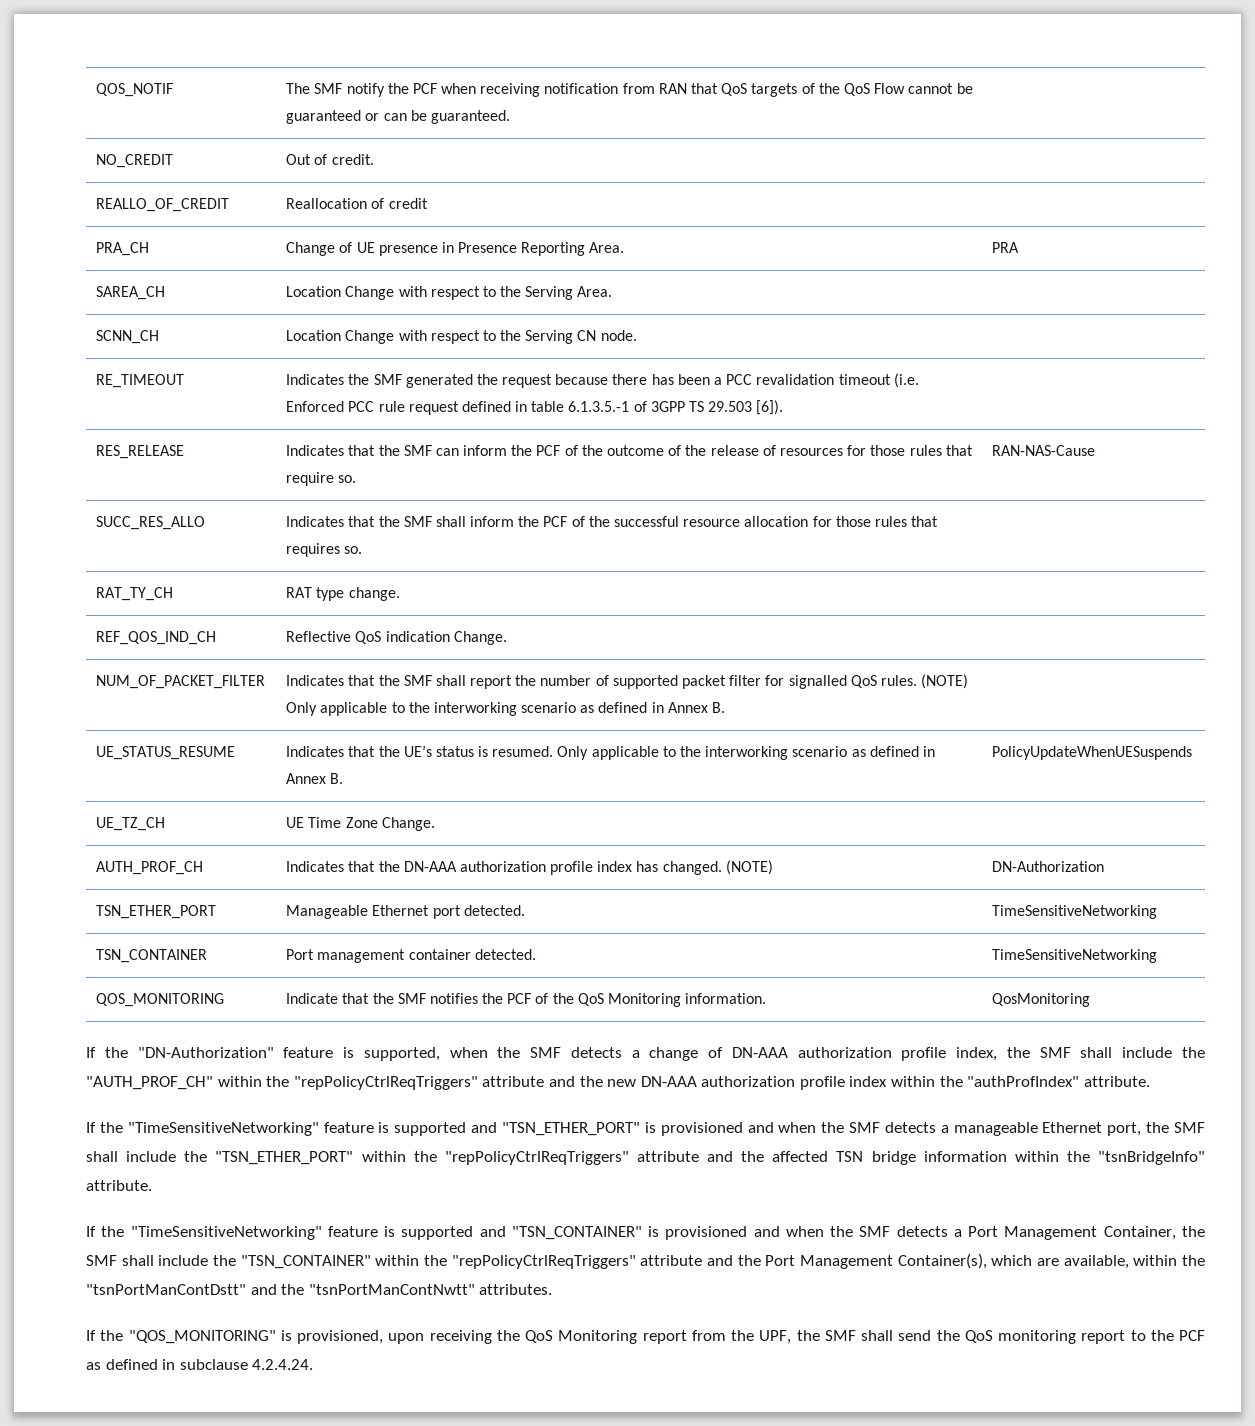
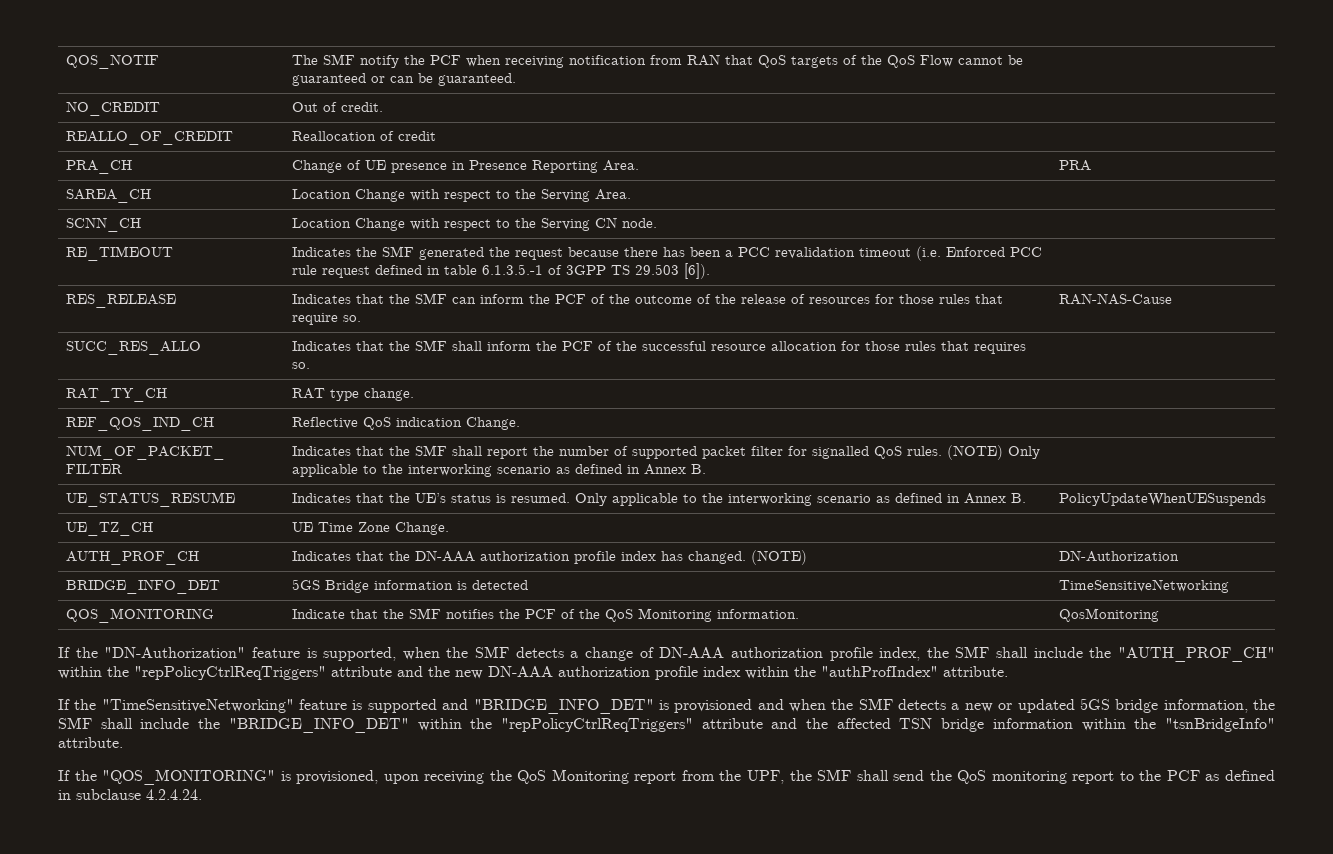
- TSN_ETHER_PORT | Manageable Ethernet port detected. | TimeSensitiveNetworking
- TSN_CONTAINER | Port management container detected. | TimeSensitiveNetworking
+ BRIDGE_INFO_DET | 5GS Bridge information is detected | TimeSensitiveNetworking
- If the "TimeSensitiveNetworking" feature is supported and "TSN_ETHER_PORT" is provisioned and when the SMF detects a manageable Ethernet port, the SMF shall include the "TSN_ETHER_PORT" within the "repPolicyCtrlReqTriggers" attribute and the affected TSN bridge information within the "tsnBridgeInfo" attribute.
+ If the "TimeSensitiveNetworking" feature is supported and "BRIDGE_INFO_DET" is provisioned and when the SMF detects a new or updated 5GS bridge information, the SMF shall include the "BRIDGE_INFO_DET" within the "repPolicyCtrlReqTriggers" attribute and the affected TSN bridge information within the "tsnBridgeInfo" attribute.
- If the "TimeSensitiveNetworking" feature is supported and "TSN_CONTAINER" is provisioned and when the SMF detects a Port Management Container, the SMF shall include the "TSN_CONTAINER" within the "repPolicyCtrlReqTriggers" attribute and the Port Management Container(s), which are available, within the "tsnPortManContDstt" and the "tsnPortManContNwtt" attributes.

